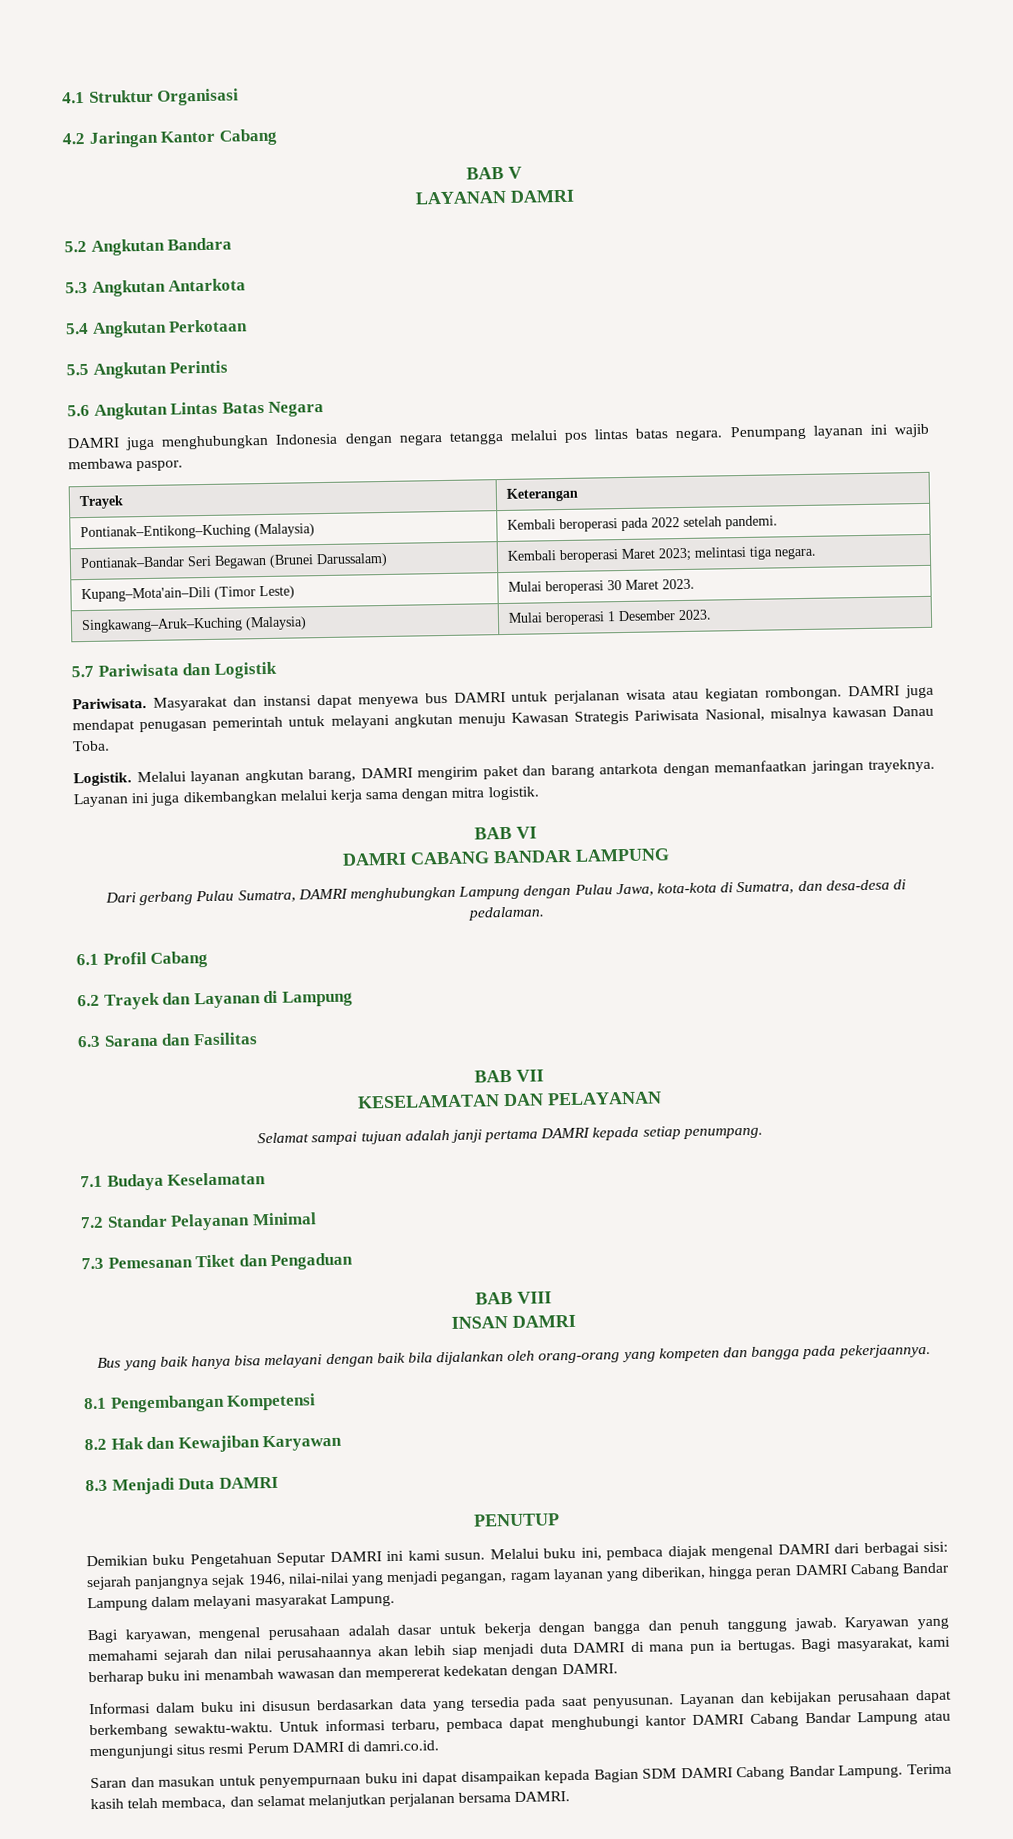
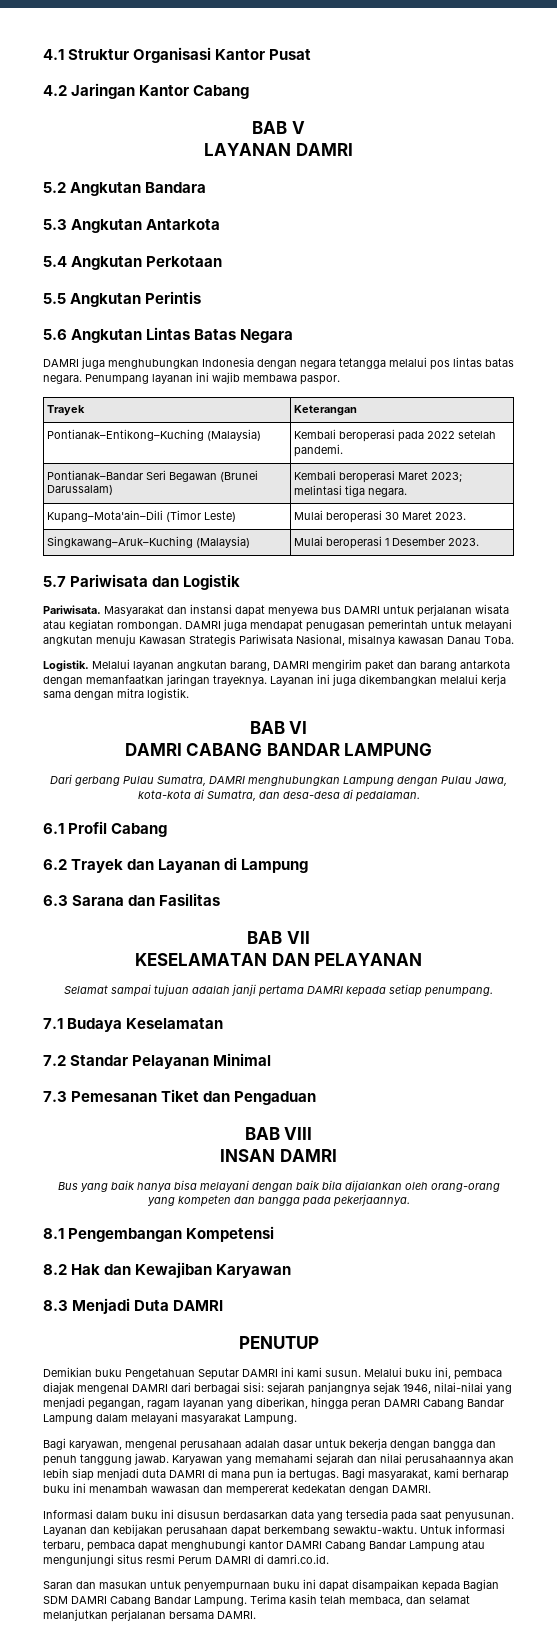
- 4.1 Struktur Organisasi
+ 4.1 Struktur Organisasi Kantor Pusat

